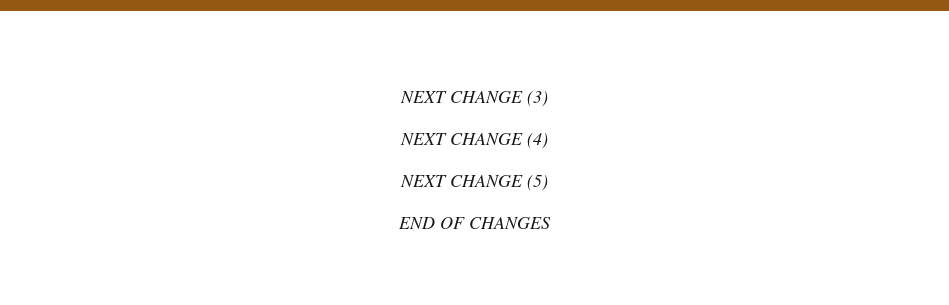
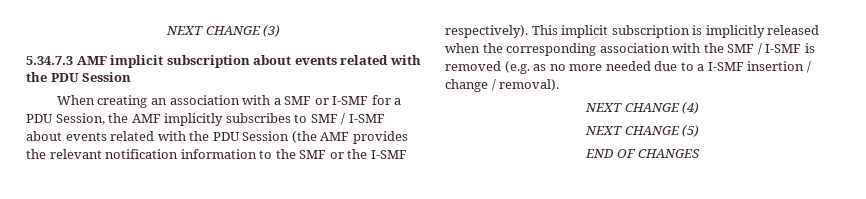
+ 5.34.7.3 AMF implicit subscription about events related with the PDU Session
+ When creating an association with a SMF or I-SMF for a PDU Session, the AMF implicitly subscribes to SMF / I-SMF about events related with the PDU Session (the AMF provides the relevant notification information to the SMF or the I-SMF respectively). This implicit subscription is implicitly released when the corresponding association with the SMF / I-SMF is removed (e.g. as no more needed due to a I-SMF insertion / change / removal).

